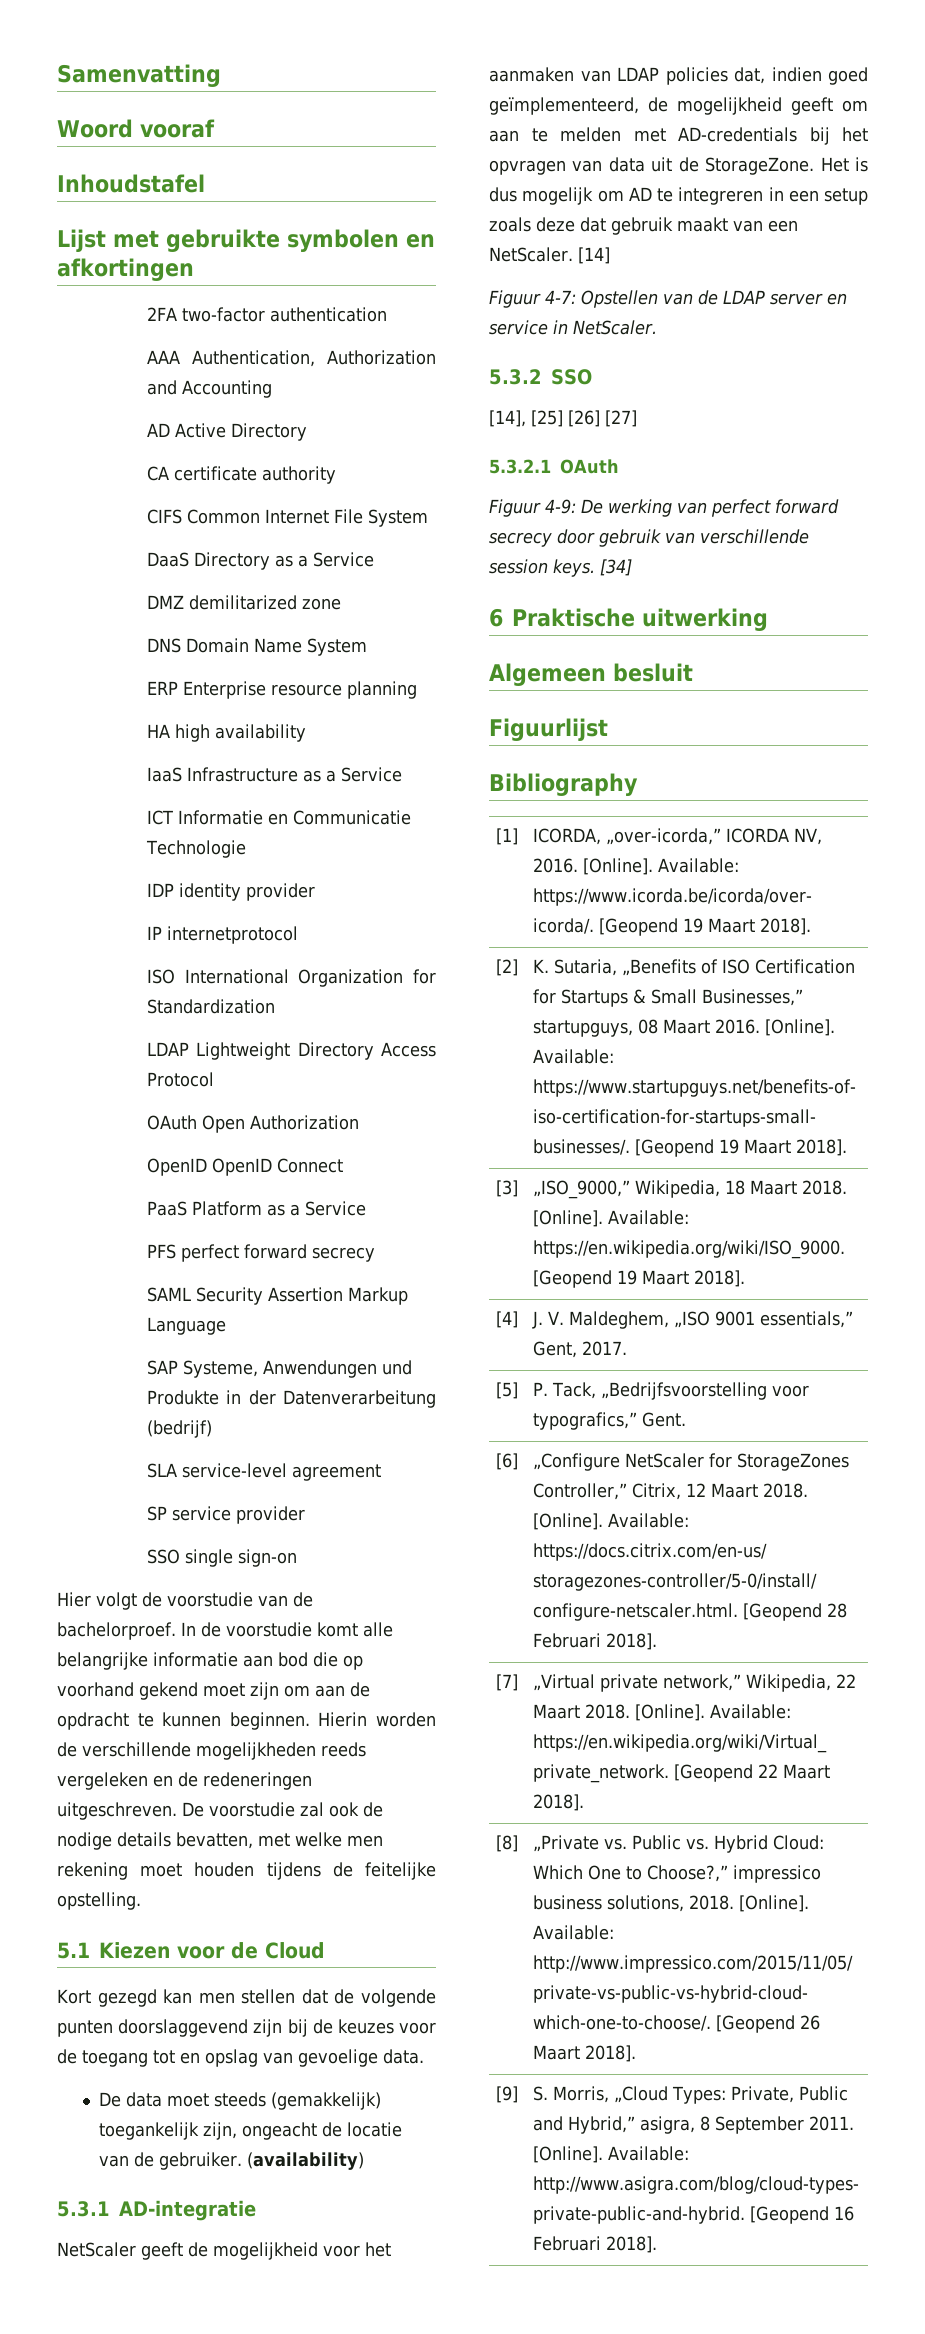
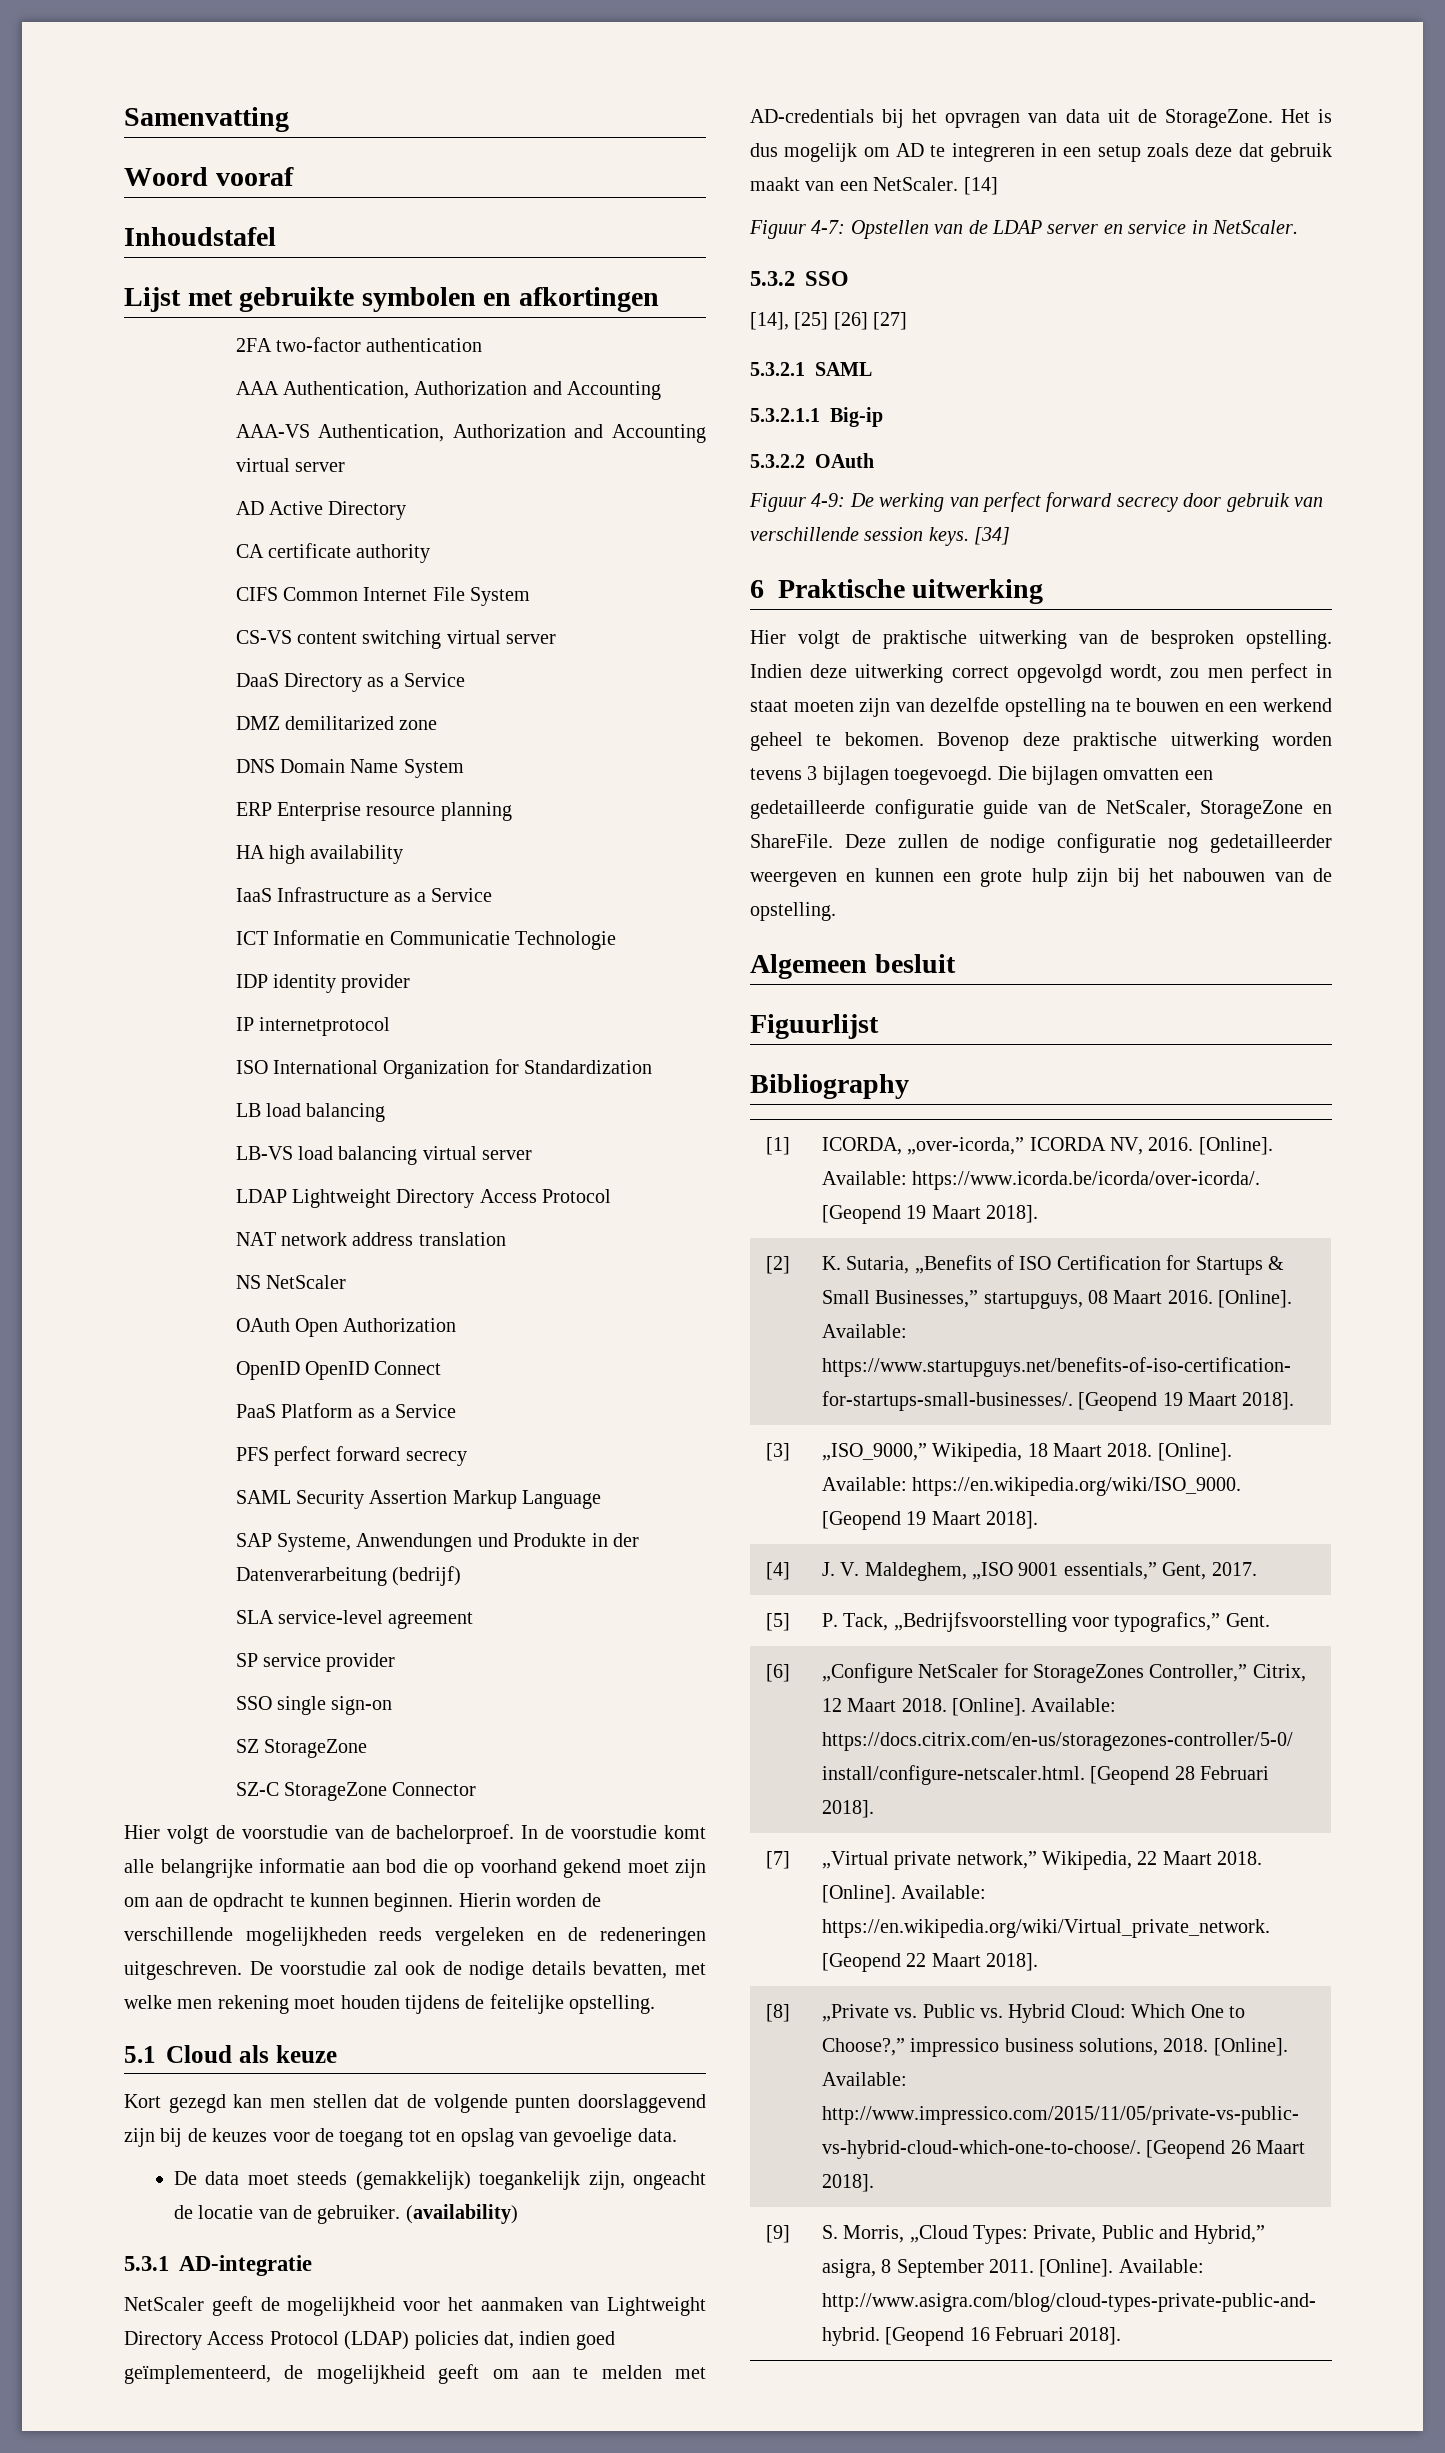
+ AAA-VS Authentication, Authorization and Accounting virtual server
+ CS-VS content switching virtual server
+ LB load balancing
+ LB-VS load balancing virtual server
+ NAT network address translation
+ NS NetScaler
+ SZ StorageZone
+ SZ-C StorageZone Connector
- 5.1 Kiezen voor de Cloud
+ 5.1 Cloud als keuze
- NetScaler geeft de mogelijkheid voor het aanmaken van LDAP policies dat, indien goed geïmplementeerd, de mogelijkheid geeft om aan te melden met AD-credentials bij het opvragen van data uit de StorageZone.
+ NetScaler geeft de mogelijkheid voor het aanmaken van Lightweight Directory Access Protocol (LDAP) policies dat, indien goed geïmplementeerd, de mogelijkheid geeft om aan te melden met AD-credentials bij het opvragen van data uit de StorageZone.
- 5.3.2.1 OAuth
+ 5.3.2.1 SAML
+ 5.3.2.1.1 Big-ip
+ 5.3.2.2 OAuth
+ Hier volgt de praktische uitwerking van de besproken opstelling. Indien deze uitwerking correct opgevolgd wordt, zou men perfect in staat moeten zijn van dezelfde opstelling na te bouwen en een werkend geheel te bekomen. Bovenop deze praktische uitwerking worden tevens 3 bijlagen toegevoegd. Die bijlagen omvatten een gedetailleerde configuratie guide van de NetScaler, StorageZone en ShareFile. Deze zullen de nodige configuratie nog gedetailleerder weergeven en kunnen een grote hulp zijn bij het nabouwen van de opstelling.

